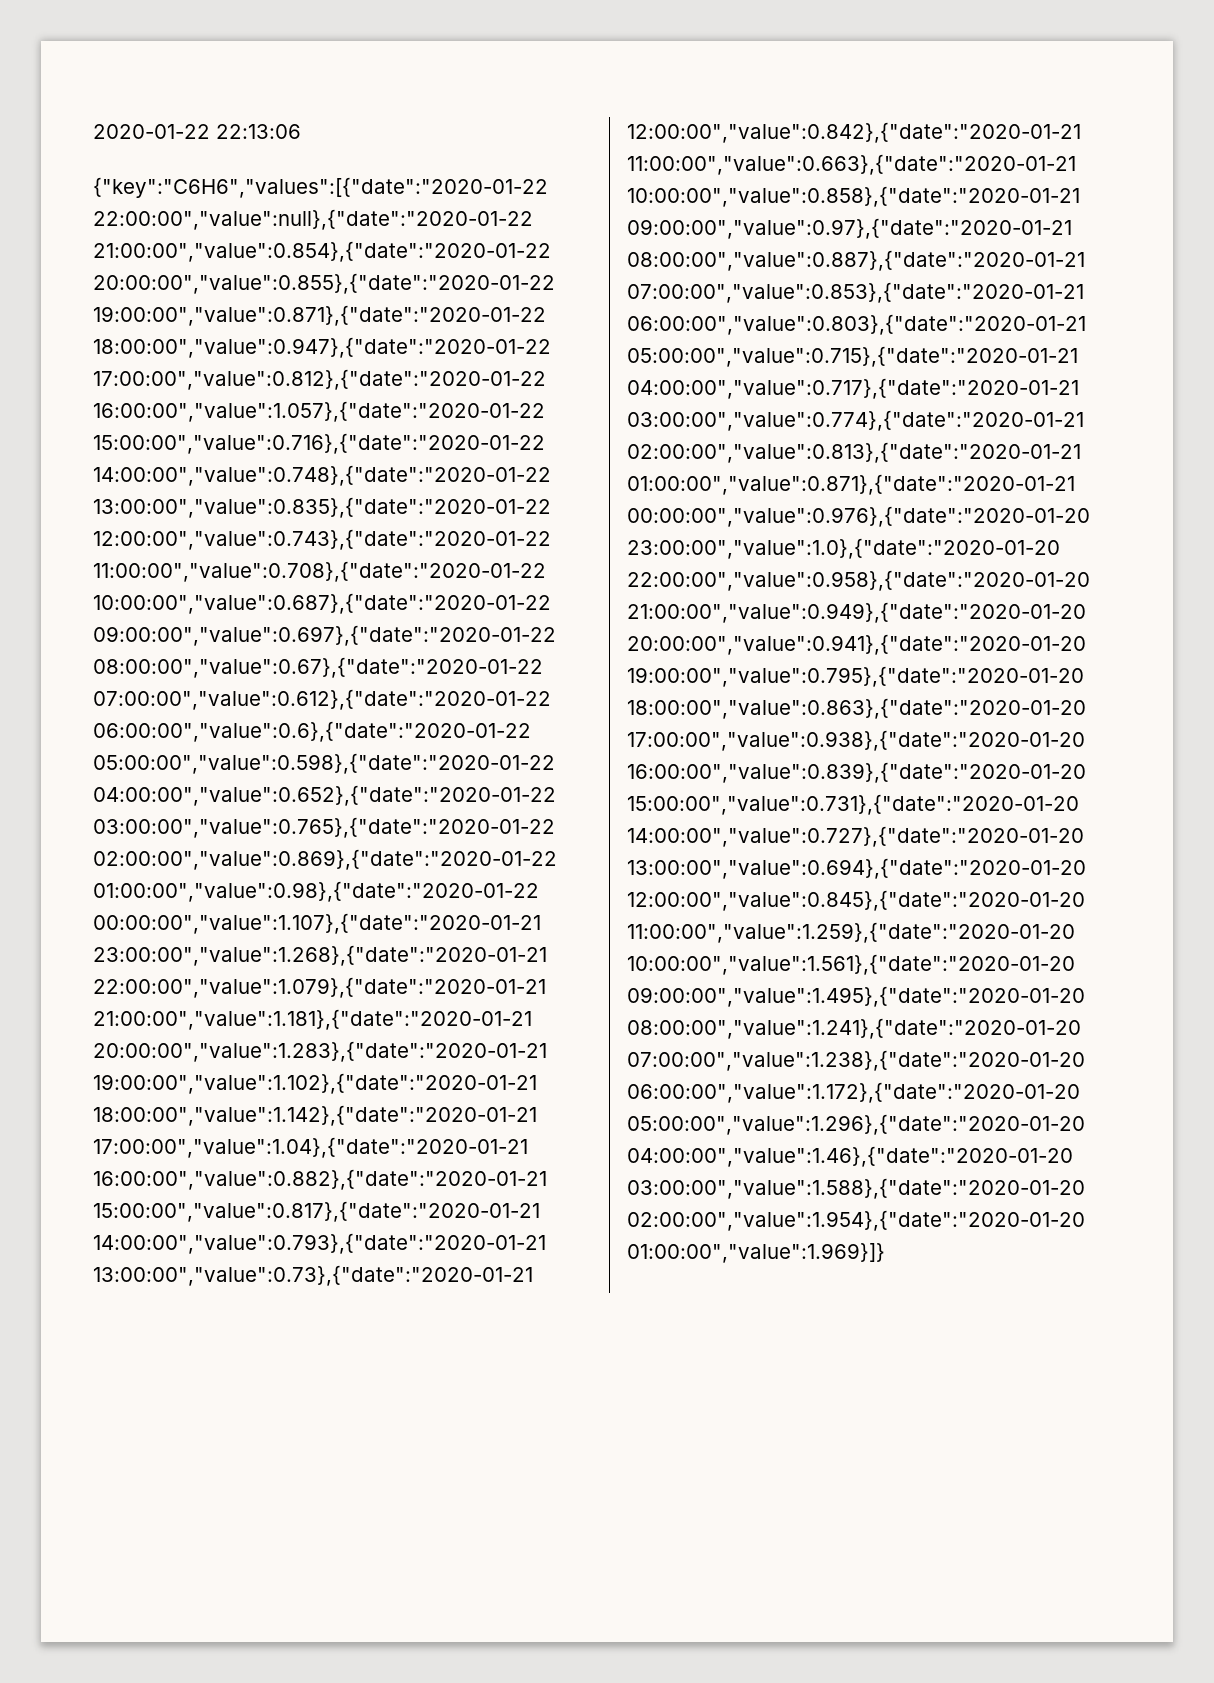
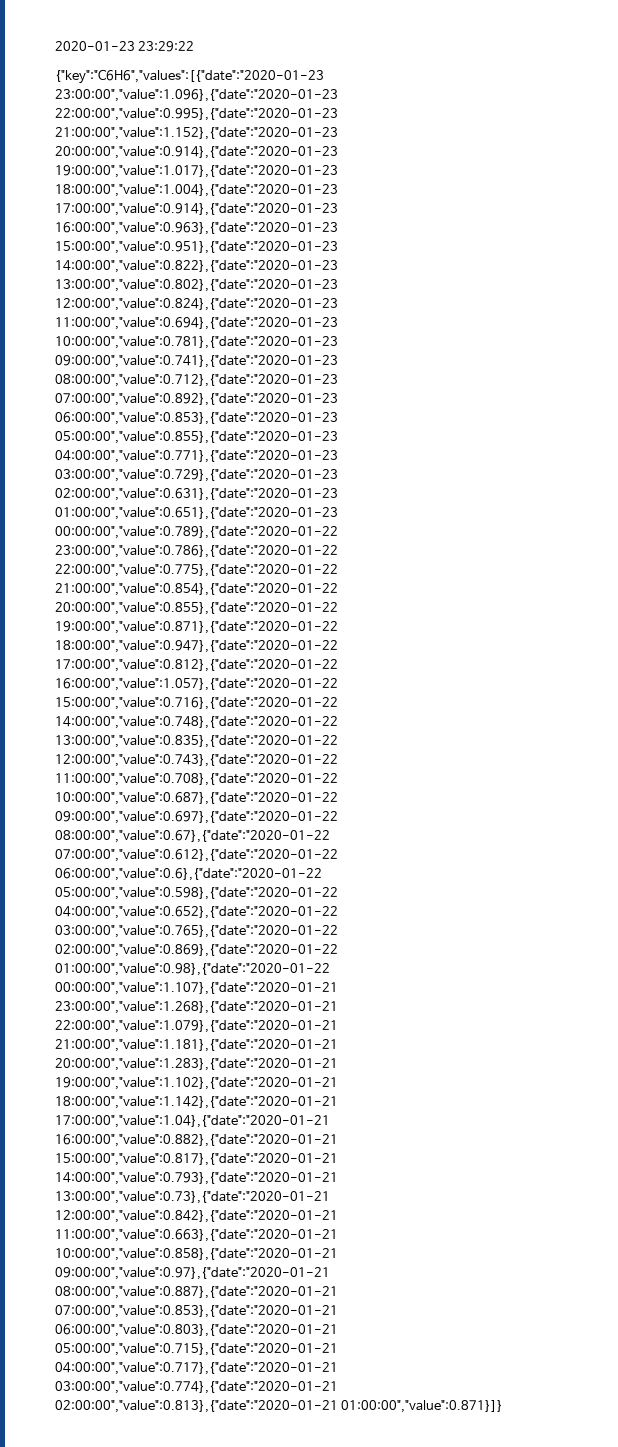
- 2020-01-22 22:13:06
- {"key":"C6H6","values":[{"date":"2020-01-22 22:00:00","value":null},{"date":"2020-01-22 21:00:00","value":0.854},{"date":"2020-01-22 20:00:00","value":0.855},{"date":"2020-01-22 19:00:00","value":0.871},{"date":"2020-01-22 18:00:00","value":0.947},{"date":"2020-01-22 17:00:00","value":0.812},{"date":"2020-01-22 16:00:00","value":1.057},{"date":"2020-01-22 15:00:00","value":0.716},{"date":"2020-01-22 14:00:00","value":0.748},{"date":"2020-01-22 13:00:00","value":0.835},{"date":"2020-01-22 12:00:00","value":0.743},{"date":"2020-01-22 11:00:00","value":0.708},{"date":"2020-01-22 10:00:00","value":0.687},{"date":"2020-01-22 09:00:00","value":0.697},{"date":"2020-01-22 08:00:00","value":0.67},{"date":"2020-01-22 07:00:00","value":0.612},{"date":"2020-01-22 06:00:00","value":0.6},{"date":"2020-01-22 05:00:00","value":0.598},{"date":"2020-01-22 04:00:00","value":0.652},{"date":"2020-01-22 03:00:00","value":0.765},{"date":"2020-01-22 02:00:00","value":0.869},{"date":"2020-01-22 01:00:00","value":0.98},{"date":"2020-01-22 00:00:00","value":1.107},{"date":"2020-01-21 23:00:00","value":1.268},{"date":"2020-01-21 22:00:00","value":1.079},{"date":"2020-01-21 21:00:00","value":1.181},{"date":"2020-01-21 20:00:00","value":1.283},{"date":"2020-01-21 19:00:00","value":1.102},{"date":"2020-01-21 18:00:00","value":1.142},{"date":"2020-01-21 17:00:00","value":1.04},{"date":"2020-01-21 16:00:00","value":0.882},{"date":"2020-01-21 15:00:00","value":0.817},{"date":"2020-01-21 14:00:00","value":0.793},{"date":"2020-01-21 13:00:00","value":0.73},{"date":"2020-01-21 12:00:00","value":0.842},{"date":"2020-01-21 11:00:00","value":0.663},{"date":"2020-01-21 10:00:00","value":0.858},{"date":"2020-01-21 09:00:00","value":0.97},{"date":"2020-01-21 08:00:00","value":0.887},{"date":"2020-01-21 07:00:00","value":0.853},{"date":"2020-01-21 06:00:00","value":0.803},{"date":"2020-01-21 05:00:00","value":0.715},{"date":"2020-01-21 04:00:00","value":0.717},{"date":"2020-01-21 03:00:00","value":0.774},{"date":"2020-01-21 02:00:00","value":0.813},{"date":"2020-01-21 01:00:00","value":0.871},{"date":"2020-01-21 00:00:00","value":0.976},{"date":"2020-01-20 23:00:00","value":1.0},{"date":"2020-01-20 22:00:00","value":0.958},{"date":"2020-01-20 21:00:00","value":0.949},{"date":"2020-01-20 20:00:00","value":0.941},{"date":"2020-01-20 19:00:00","value":0.795},{"date":"2020-01-20 18:00:00","value":0.863},{"date":"2020-01-20 17:00:00","value":0.938},{"date":"2020-01-20 16:00:00","value":0.839},{"date":"2020-01-20 15:00:00","value":0.731},{"date":"2020-01-20 14:00:00","value":0.727},{"date":"2020-01-20 13:00:00","value":0.694},{"date":"2020-01-20 12:00:00","value":0.845},{"date":"2020-01-20 11:00:00","value":1.259},{"date":"2020-01-20 10:00:00","value":1.561},{"date":"2020-01-20 09:00:00","value":1.495},{"date":"2020-01-20 08:00:00","value":1.241},{"date":"2020-01-20 07:00:00","value":1.238},{"date":"2020-01-20 06:00:00","value":1.172},{"date":"2020-01-20 05:00:00","value":1.296},{"date":"2020-01-20 04:00:00","value":1.46},{"date":"2020-01-20 03:00:00","value":1.588},{"date":"2020-01-20 02:00:00","value":1.954},{"date":"2020-01-20 01:00:00","value":1.969}]}
+ 2020-01-23 23:29:22
+ {"key":"C6H6","values":[{"date":"2020-01-23 23:00:00","value":1.096},{"date":"2020-01-23 22:00:00","value":0.995},{"date":"2020-01-23 21:00:00","value":1.152},{"date":"2020-01-23 20:00:00","value":0.914},{"date":"2020-01-23 19:00:00","value":1.017},{"date":"2020-01-23 18:00:00","value":1.004},{"date":"2020-01-23 17:00:00","value":0.914},{"date":"2020-01-23 16:00:00","value":0.963},{"date":"2020-01-23 15:00:00","value":0.951},{"date":"2020-01-23 14:00:00","value":0.822},{"date":"2020-01-23 13:00:00","value":0.802},{"date":"2020-01-23 12:00:00","value":0.824},{"date":"2020-01-23 11:00:00","value":0.694},{"date":"2020-01-23 10:00:00","value":0.781},{"date":"2020-01-23 09:00:00","value":0.741},{"date":"2020-01-23 08:00:00","value":0.712},{"date":"2020-01-23 07:00:00","value":0.892},{"date":"2020-01-23 06:00:00","value":0.853},{"date":"2020-01-23 05:00:00","value":0.855},{"date":"2020-01-23 04:00:00","value":0.771},{"date":"2020-01-23 03:00:00","value":0.729},{"date":"2020-01-23 02:00:00","value":0.631},{"date":"2020-01-23 01:00:00","value":0.651},{"date":"2020-01-23 00:00:00","value":0.789},{"date":"2020-01-22 23:00:00","value":0.786},{"date":"2020-01-22 22:00:00","value":0.775},{"date":"2020-01-22 21:00:00","value":0.854},{"date":"2020-01-22 20:00:00","value":0.855},{"date":"2020-01-22 19:00:00","value":0.871},{"date":"2020-01-22 18:00:00","value":0.947},{"date":"2020-01-22 17:00:00","value":0.812},{"date":"2020-01-22 16:00:00","value":1.057},{"date":"2020-01-22 15:00:00","value":0.716},{"date":"2020-01-22 14:00:00","value":0.748},{"date":"2020-01-22 13:00:00","value":0.835},{"date":"2020-01-22 12:00:00","value":0.743},{"date":"2020-01-22 11:00:00","value":0.708},{"date":"2020-01-22 10:00:00","value":0.687},{"date":"2020-01-22 09:00:00","value":0.697},{"date":"2020-01-22 08:00:00","value":0.67},{"date":"2020-01-22 07:00:00","value":0.612},{"date":"2020-01-22 06:00:00","value":0.6},{"date":"2020-01-22 05:00:00","value":0.598},{"date":"2020-01-22 04:00:00","value":0.652},{"date":"2020-01-22 03:00:00","value":0.765},{"date":"2020-01-22 02:00:00","value":0.869},{"date":"2020-01-22 01:00:00","value":0.98},{"date":"2020-01-22 00:00:00","value":1.107},{"date":"2020-01-21 23:00:00","value":1.268},{"date":"2020-01-21 22:00:00","value":1.079},{"date":"2020-01-21 21:00:00","value":1.181},{"date":"2020-01-21 20:00:00","value":1.283},{"date":"2020-01-21 19:00:00","value":1.102},{"date":"2020-01-21 18:00:00","value":1.142},{"date":"2020-01-21 17:00:00","value":1.04},{"date":"2020-01-21 16:00:00","value":0.882},{"date":"2020-01-21 15:00:00","value":0.817},{"date":"2020-01-21 14:00:00","value":0.793},{"date":"2020-01-21 13:00:00","value":0.73},{"date":"2020-01-21 12:00:00","value":0.842},{"date":"2020-01-21 11:00:00","value":0.663},{"date":"2020-01-21 10:00:00","value":0.858},{"date":"2020-01-21 09:00:00","value":0.97},{"date":"2020-01-21 08:00:00","value":0.887},{"date":"2020-01-21 07:00:00","value":0.853},{"date":"2020-01-21 06:00:00","value":0.803},{"date":"2020-01-21 05:00:00","value":0.715},{"date":"2020-01-21 04:00:00","value":0.717},{"date":"2020-01-21 03:00:00","value":0.774},{"date":"2020-01-21 02:00:00","value":0.813},{"date":"2020-01-21 01:00:00","value":0.871}]}

